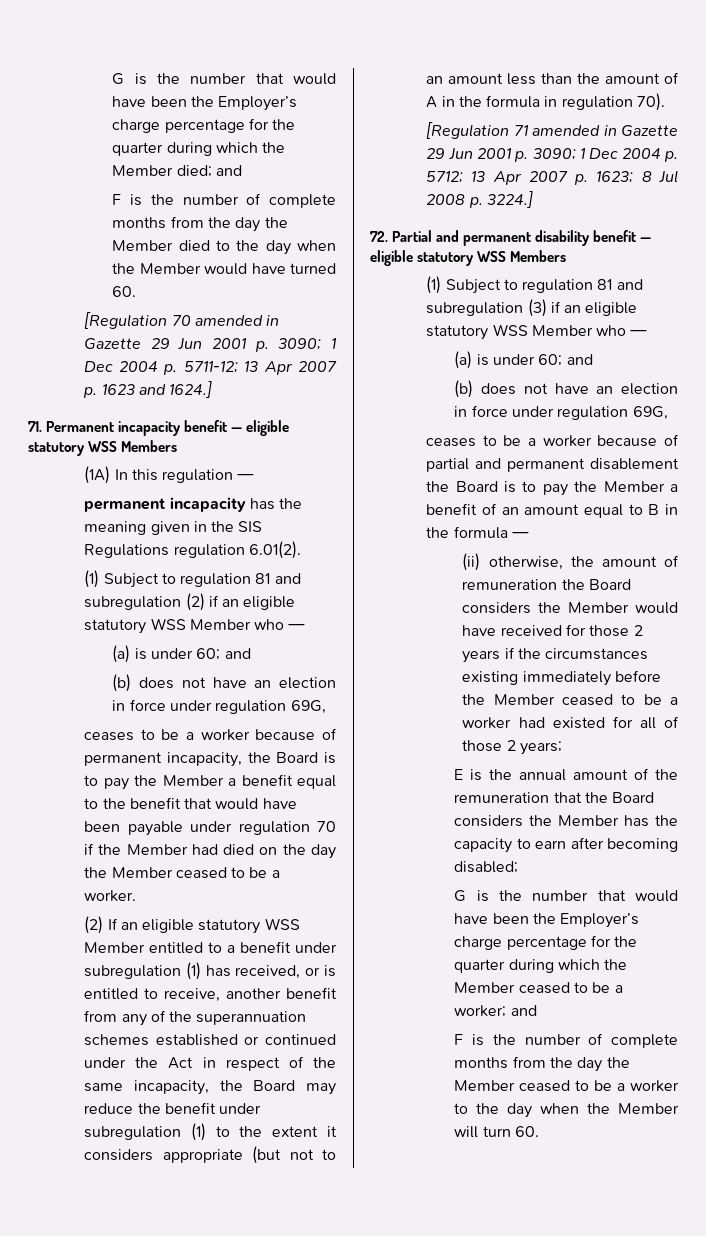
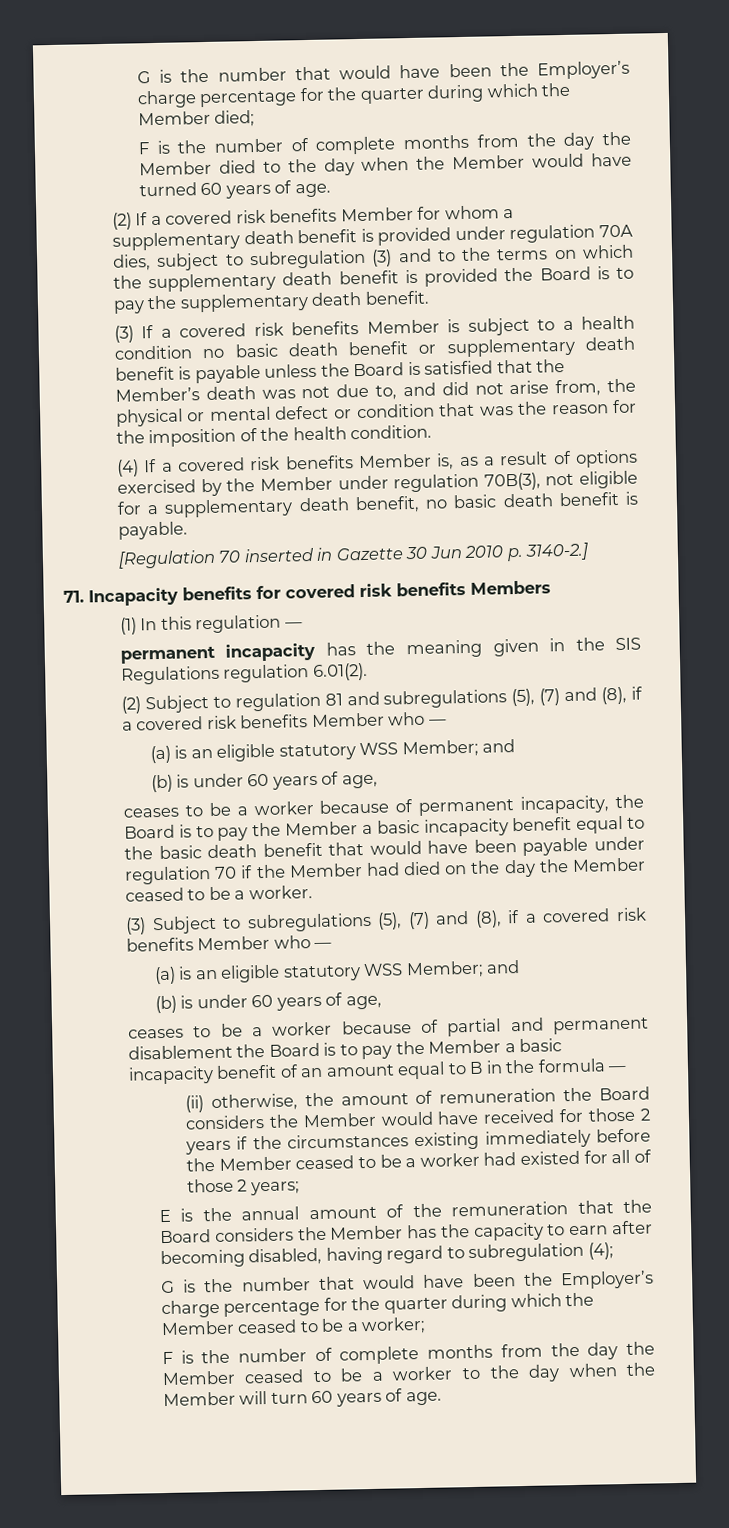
- G is the number that would have been the Employer’s charge percentage for the quarter during which the Member died; and
+ G is the number that would have been the Employer’s charge percentage for the quarter during which the Member died;
- F is the number of complete months from the day the Member died to the day when the Member would have turned 60.
+ F is the number of complete months from the day the Member died to the day when the Member would have turned 60 years of age.
+ (2) If a covered risk benefits Member for whom a supplementary death benefit is provided under regulation 70A dies, subject to subregulation (3) and to the terms on which the supplementary death benefit is provided the Board is to pay the supplementary death benefit.
+ (3) If a covered risk benefits Member is subject to a health condition no basic death benefit or supplementary death benefit is payable unless the Board is satisfied that the Member’s death was not due to, and did not arise from, the physical or mental defect or condition that was the reason for the imposition of the health condition.
+ (4) If a covered risk benefits Member is, as a result of options exercised by the Member under regulation 70B(3), not eligible for a supplementary death benefit, no basic death benefit is payable.
- [Regulation 70 amended in Gazette 29 Jun 2001 p. 3090; 1 Dec 2004 p. 5711-12; 13 Apr 2007 p. 1623 and 1624.]
- 71. Permanent incapacity benefit — eligible statutory WSS Members
- (1A) In this regulation —
+ [Regulation 70 inserted in Gazette 30 Jun 2010 p. 3140-2.]
+ 71. Incapacity benefits for covered risk benefits Members
+ (1) In this regulation —
- (1) Subject to regulation 81 and subregulation (2) if an eligible statutory WSS Member who —
- (a) is under 60; and
- (b) does not have an election in force under regulation 69G,
+ (2) Subject to regulation 81 and subregulations (5), (7) and (8), if a covered risk benefits Member who —
+ (a) is an eligible statutory WSS Member; and
+ (b) is under 60 years of age,
- ceases to be a worker because of permanent incapacity, the Board is to pay the Member a benefit equal to the benefit that would have been payable under regulation 70 if the Member had died on the day the Member ceased to be a worker.
+ ceases to be a worker because of permanent incapacity, the Board is to pay the Member a basic incapacity benefit equal to the basic death benefit that would have been payable under regulation 70 if the Member had died on the day the Member ceased to be a worker.
- (2) If an eligible statutory WSS Member entitled to a benefit under subregulation (1) has received, or is entitled to receive, another benefit from any of the superannuation schemes established or continued under the Act in respect of the same incapacity, the Board may reduce the benefit under subregulation (1) to the extent it considers appropriate (but not to an amount less than the amount of A in the formula in regulation 70).
- [Regulation 71 amended in Gazette 29 Jun 2001 p. 3090; 1 Dec 2004 p. 5712; 13 Apr 2007 p. 1623; 8 Jul 2008 p. 3224.]
- 72. Partial and permanent disability benefit — eligible statutory WSS Members
- (1) Subject to regulation 81 and subregulation (3) if an eligible statutory WSS Member who —
- (a) is under 60; and
- (b) does not have an election in force under regulation 69G,
+ (3) Subject to subregulations (5), (7) and (8), if a covered risk benefits Member who —
+ (a) is an eligible statutory WSS Member; and
+ (b) is under 60 years of age,
- ceases to be a worker because of partial and permanent disablement the Board is to pay the Member a benefit of an amount equal to B in the formula —
+ ceases to be a worker because of partial and permanent disablement the Board is to pay the Member a basic incapacity benefit of an amount equal to B in the formula —
- E is the annual amount of the remuneration that the Board considers the Member has the capacity to earn after becoming disabled;
+ E is the annual amount of the remuneration that the Board considers the Member has the capacity to earn after becoming disabled, having regard to subregulation (4);
- G is the number that would have been the Employer’s charge percentage for the quarter during which the Member ceased to be a worker; and
+ G is the number that would have been the Employer’s charge percentage for the quarter during which the Member ceased to be a worker;
- F is the number of complete months from the day the Member ceased to be a worker to the day when the Member will turn 60.
+ F is the number of complete months from the day the Member ceased to be a worker to the day when the Member will turn 60 years of age.

